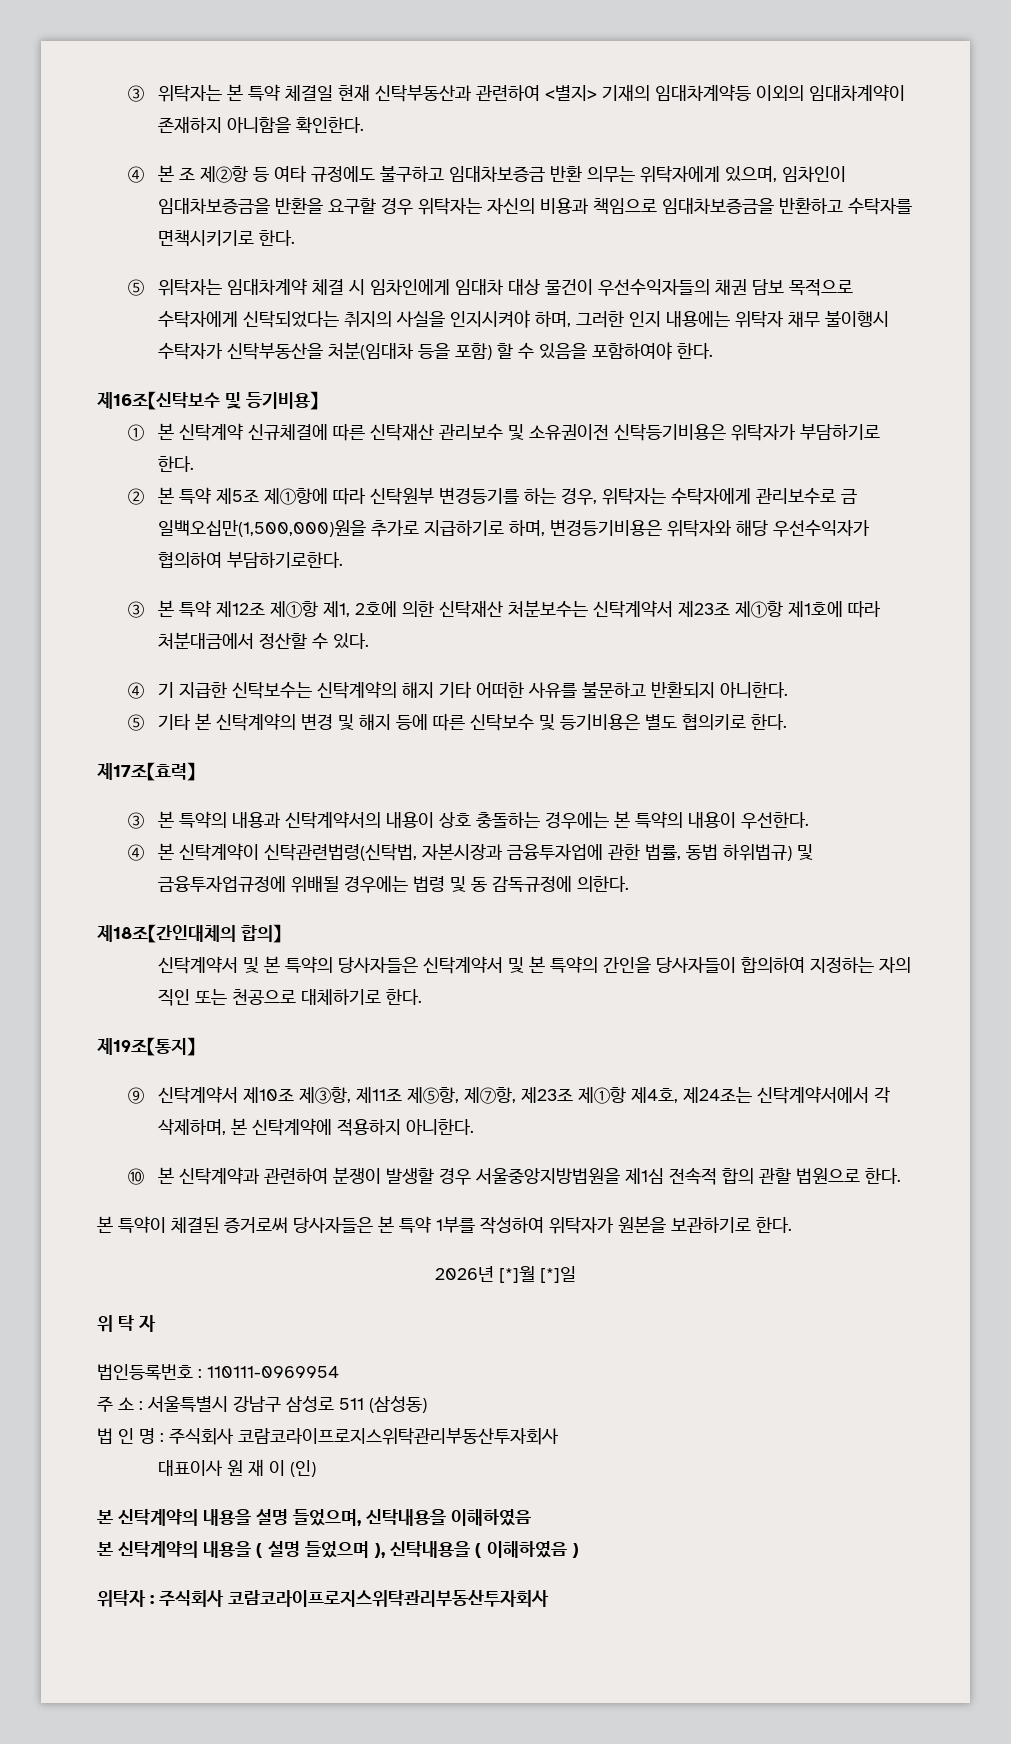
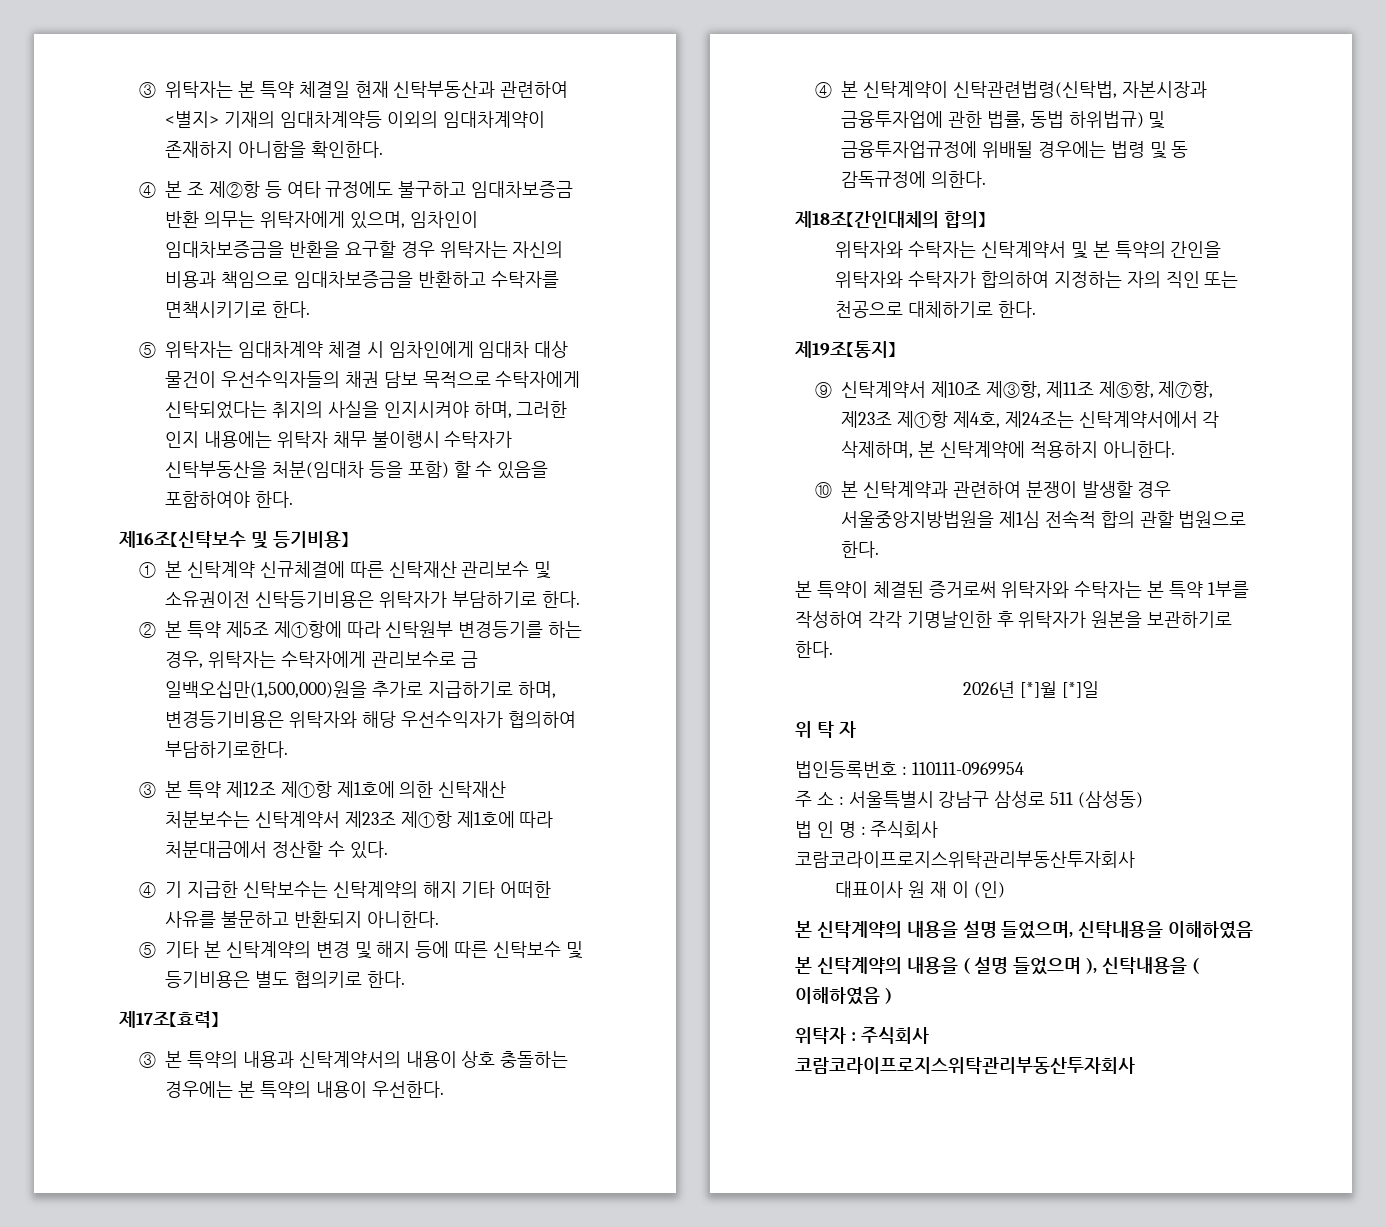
- ③ 본 특약 제12조 제①항 제1, 2호에 의한 신탁재산 처분보수는 신탁계약서 제23조 제①항 제1호에 따라 처분대금에서 정산할 수 있다.
+ ③ 본 특약 제12조 제①항 제1호에 의한 신탁재산 처분보수는 신탁계약서 제23조 제①항 제1호에 따라 처분대금에서 정산할 수 있다.
- 신탁계약서 및 본 특약의 당사자들은 신탁계약서 및 본 특약의 간인을 당사자들이 합의하여 지정하는 자의 직인 또는 천공으로 대체하기로 한다.
+ 위탁자와 수탁자는 신탁계약서 및 본 특약의 간인을 위탁자와 수탁자가 합의하여 지정하는 자의 직인 또는 천공으로 대체하기로 한다.
- 본 특약이 체결된 증거로써 당사자들은 본 특약 1부를 작성하여 위탁자가 원본을 보관하기로 한다.
+ 본 특약이 체결된 증거로써 위탁자와 수탁자는 본 특약 1부를 작성하여 각각 기명날인한 후 위탁자가 원본을 보관하기로 한다.

